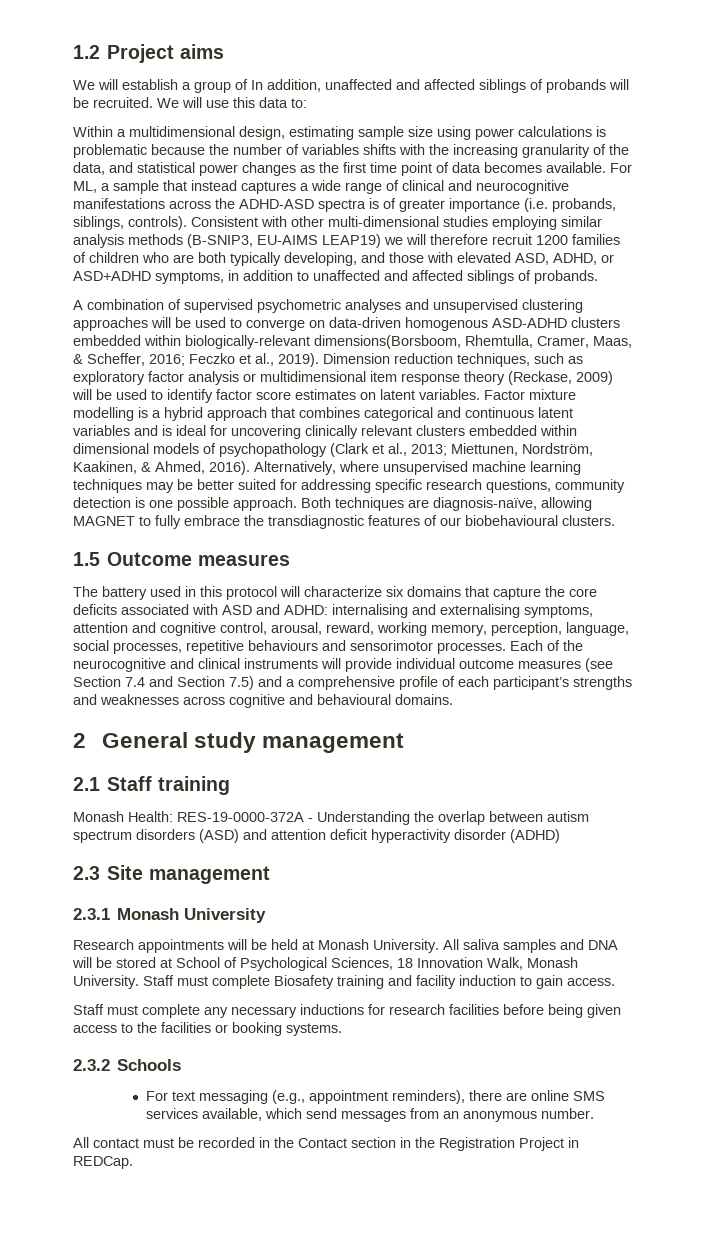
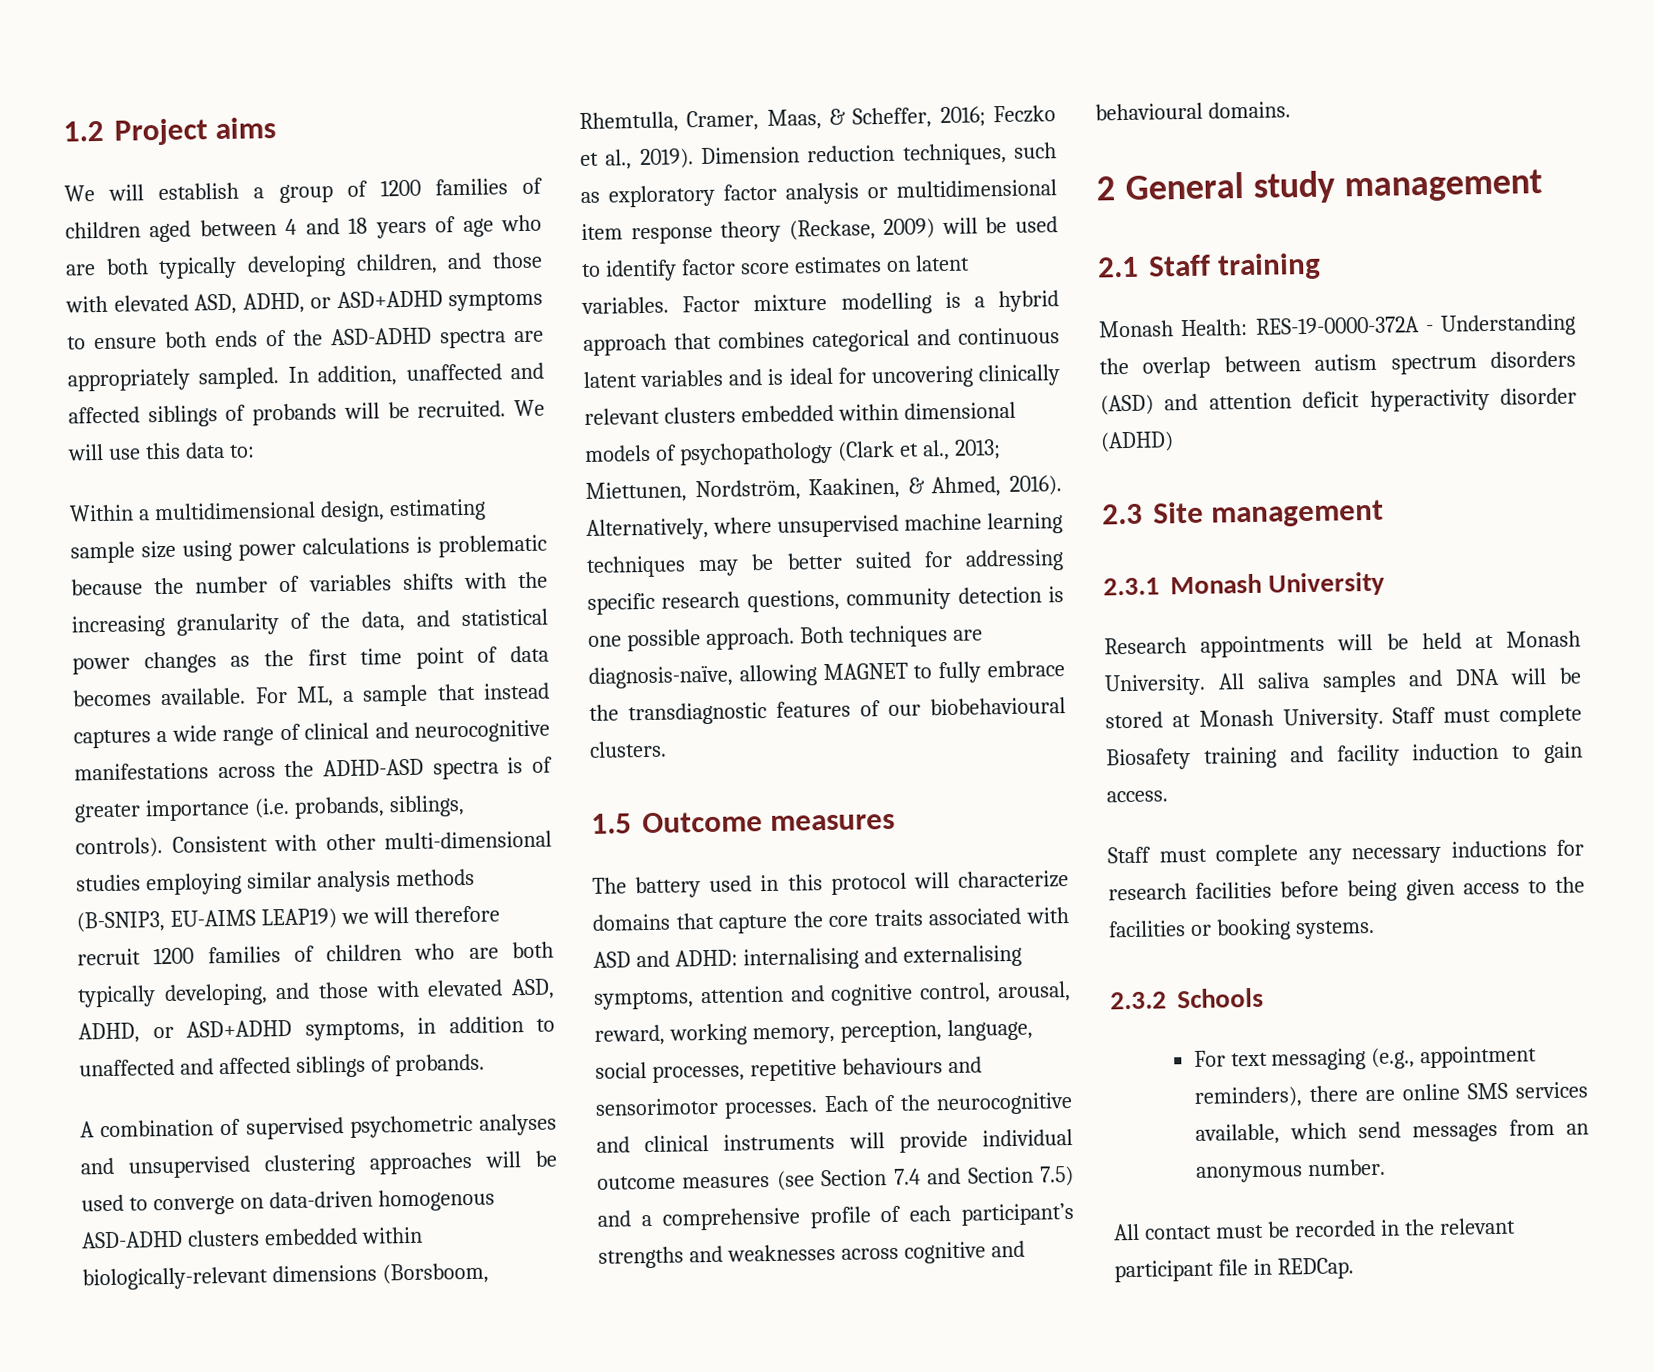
- We will establish a group of In addition, unaffected and affected siblings of probands will be recruited.
+ We will establish a group of 1200 families of children aged between 4 and 18 years of age who are both typically developing children, and those with elevated ASD, ADHD, or ASD+ADHD symptoms to ensure both ends of the ASD-ADHD spectra are appropriately sampled. In addition, unaffected and affected siblings of probands will be recruited.
- A combination of supervised psychometric analyses and unsupervised clustering approaches will be used to converge on data-driven homogenous ASD-ADHD clusters embedded within biologically-relevant dimensions(Borsboom, Rhemtulla, Cramer, Maas, & Scheffer, 2016; Feczko et al., 2019).
+ A combination of supervised psychometric analyses and unsupervised clustering approaches will be used to converge on data-driven homogenous ASD-ADHD clusters embedded within biologically-relevant dimensions (Borsboom, Rhemtulla, Cramer, Maas, & Scheffer, 2016; Feczko et al., 2019).
- The battery used in this protocol will characterize six domains that capture the core deficits associated with ASD and ADHD: internalising and externalising symptoms, attention and cognitive control, arousal, reward, working memory, perception, language, social processes, repetitive behaviours and sensorimotor processes.
+ The battery used in this protocol will characterize domains that capture the core traits associated with ASD and ADHD: internalising and externalising symptoms, attention and cognitive control, arousal, reward, working memory, perception, language, social processes, repetitive behaviours and sensorimotor processes.
- All saliva samples and DNA will be stored at School of Psychological Sciences, 18 Innovation Walk, Monash University.
+ All saliva samples and DNA will be stored at Monash University.
- All contact must be recorded in the Contact section in the Registration Project in REDCap.
+ All contact must be recorded in the relevant participant file in REDCap.

